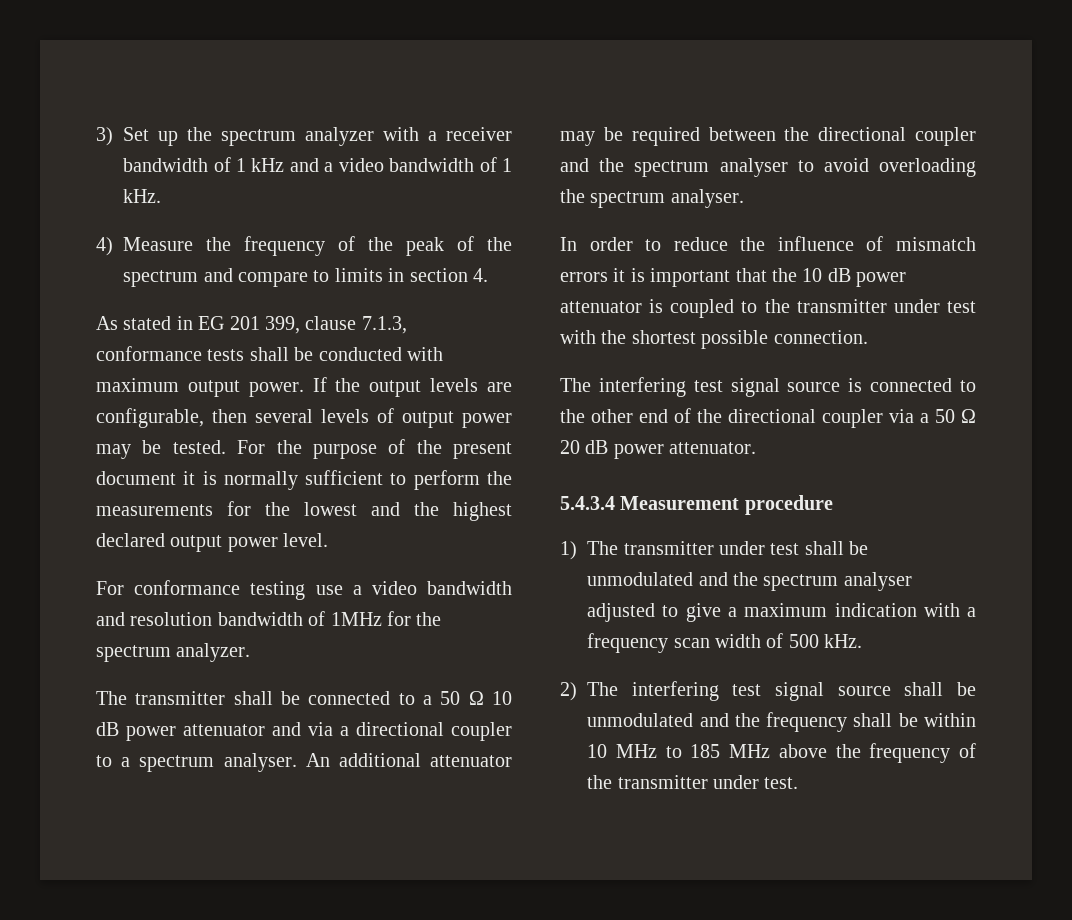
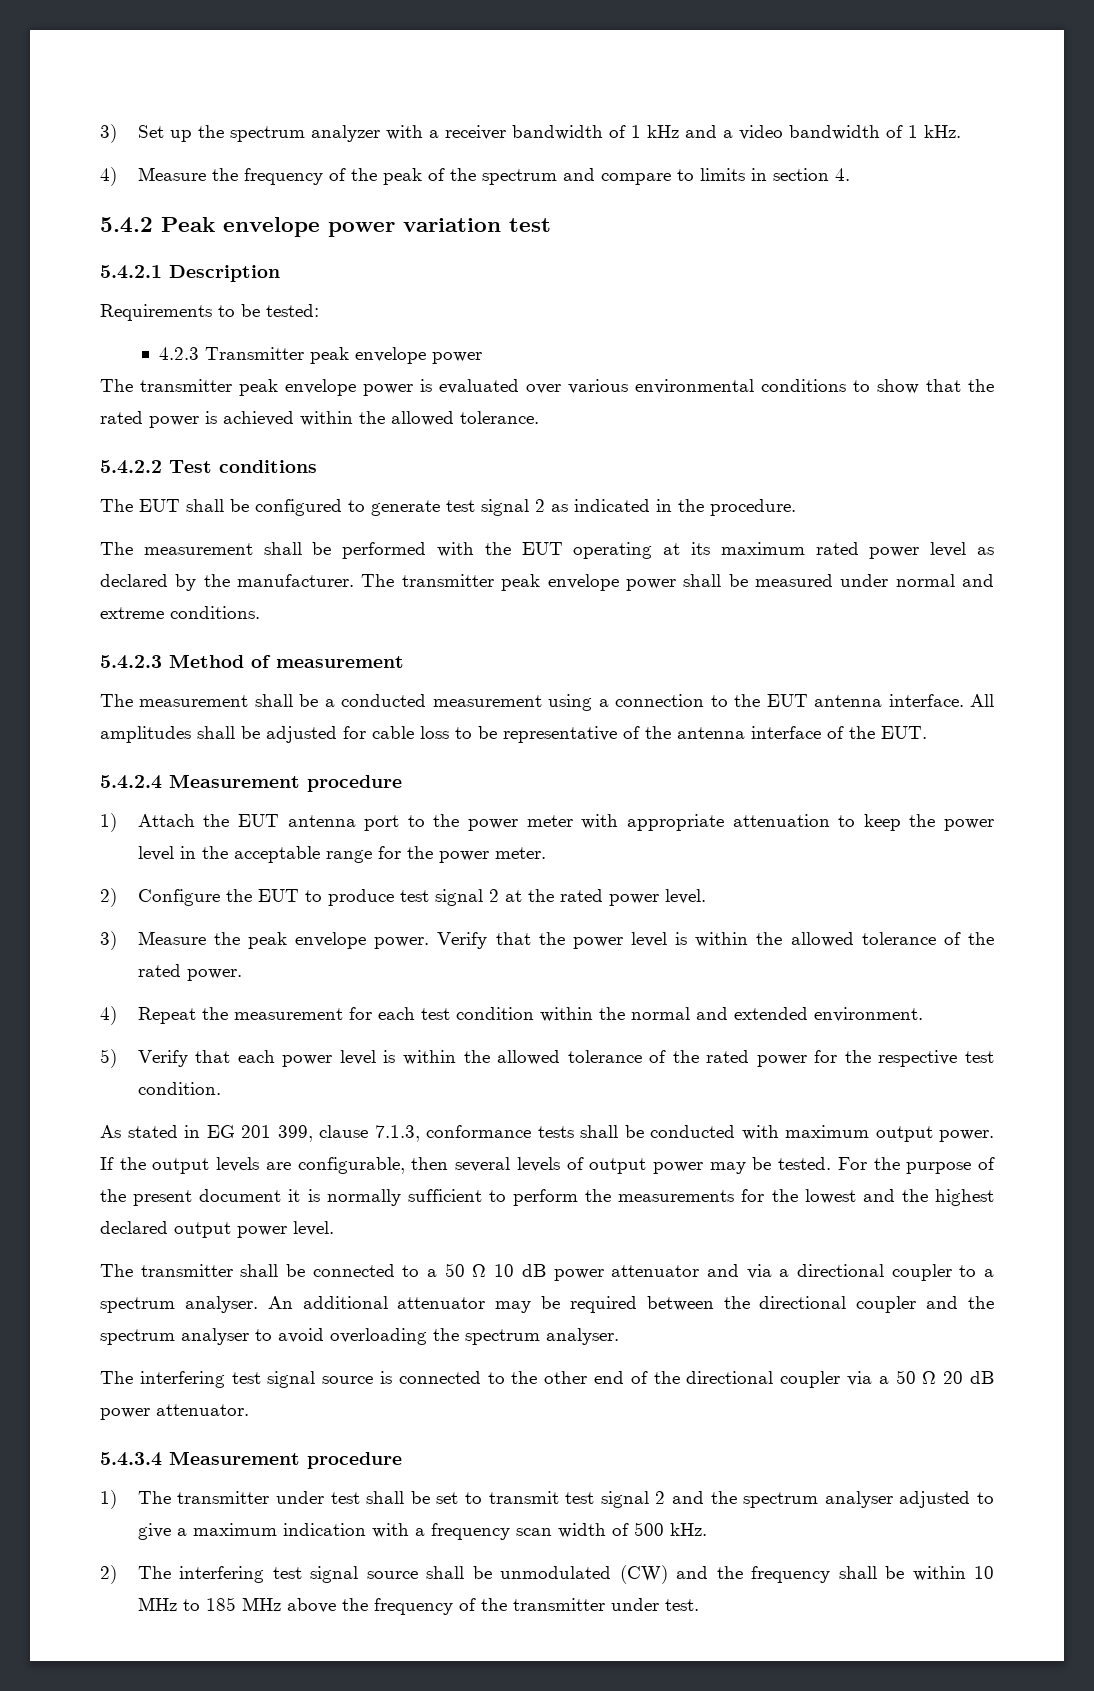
+ 5.4.2 Peak envelope power variation test
+ 5.4.2.1 Description
+ Requirements to be tested:
+ 4.2.3 Transmitter peak envelope power
+ The transmitter peak envelope power is evaluated over various environmental conditions to show that the rated power is achieved within the allowed tolerance.
+ 5.4.2.2 Test conditions
+ The EUT shall be configured to generate test signal 2 as indicated in the procedure.
+ The measurement shall be performed with the EUT operating at its maximum rated power level as declared by the manufacturer. The transmitter peak envelope power shall be measured under normal and extreme conditions.
+ 5.4.2.3 Method of measurement
+ The measurement shall be a conducted measurement using a connection to the EUT antenna interface. All amplitudes shall be adjusted for cable loss to be representative of the antenna interface of the EUT.
+ 5.4.2.4 Measurement procedure
+ 1) Attach the EUT antenna port to the power meter with appropriate attenuation to keep the power level in the acceptable range for the power meter.
+ 2) Configure the EUT to produce test signal 2 at the rated power level.
+ 3) Measure the peak envelope power. Verify that the power level is within the allowed tolerance of the rated power.
+ 4) Repeat the measurement for each test condition within the normal and extended environment.
+ 5) Verify that each power level is within the allowed tolerance of the rated power for the respective test condition.
- For conformance testing use a video bandwidth and resolution bandwidth of 1MHz for the spectrum analyzer.
- In order to reduce the influence of mismatch errors it is important that the 10 dB power attenuator is coupled to the transmitter under test with the shortest possible connection.
- 1) The transmitter under test shall be unmodulated and the spectrum analyser adjusted to give a maximum indication with a frequency scan width of 500 kHz.
+ 1) The transmitter under test shall be set to transmit test signal 2 and the spectrum analyser adjusted to give a maximum indication with a frequency scan width of 500 kHz.
- 2) The interfering test signal source shall be unmodulated and the frequency shall be within 10 MHz to 185 MHz above the frequency of the transmitter under test.
+ 2) The interfering test signal source shall be unmodulated (CW) and the frequency shall be within 10 MHz to 185 MHz above the frequency of the transmitter under test.

